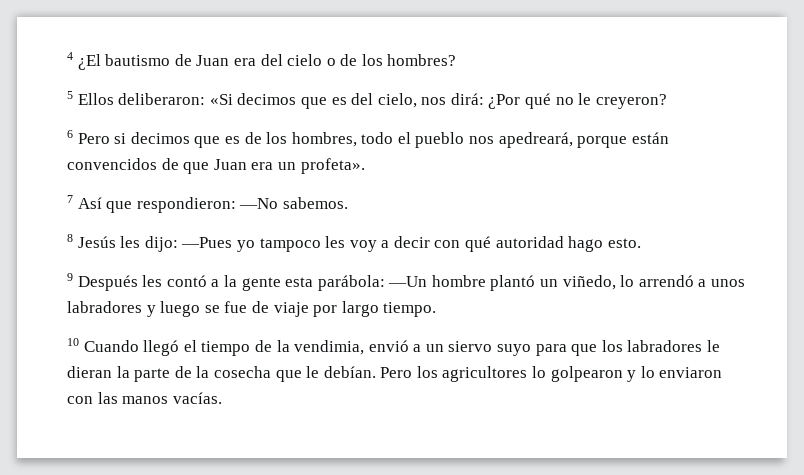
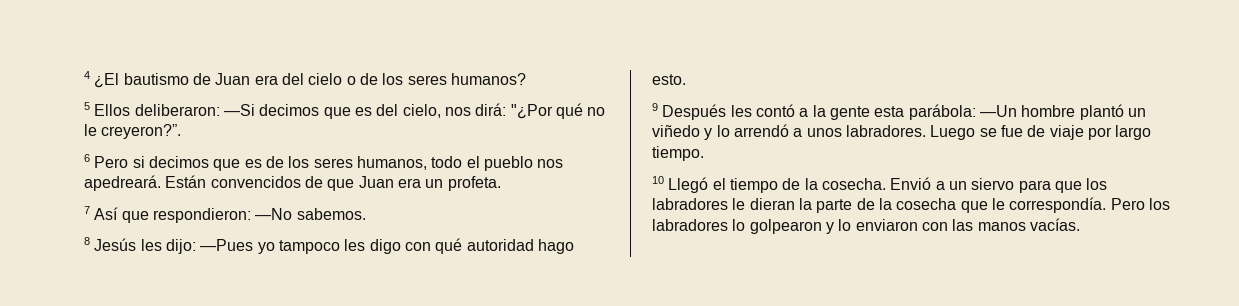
- 4 ¿El bautismo de Juan era del cielo o de los hombres?
+ 4 ¿El bautismo de Juan era del cielo o de los seres humanos?
- 5 Ellos deliberaron: «Si decimos que es del cielo, nos dirá: ¿Por qué no le creyeron?
+ 5 Ellos deliberaron: —Si decimos que es del cielo, nos dirá: "¿Por qué no le creyeron?”.
- 6 Pero si decimos que es de los hombres, todo el pueblo nos apedreará, porque están convencidos de que Juan era un profeta».
+ 6 Pero si decimos que es de los seres humanos, todo el pueblo nos apedreará. Están convencidos de que Juan era un profeta.
- 8 Jesús les dijo: —Pues yo tampoco les voy a decir con qué autoridad hago esto.
+ 8 Jesús les dijo: —Pues yo tampoco les digo con qué autoridad hago esto.
- 9 Después les contó a la gente esta parábola: —Un hombre plantó un viñedo, lo arrendó a unos labradores y luego se fue de viaje por largo tiempo.
+ 9 Después les contó a la gente esta parábola: —Un hombre plantó un viñedo y lo arrendó a unos labradores. Luego se fue de viaje por largo tiempo.
- 10 Cuando llegó el tiempo de la vendimia, envió a un siervo suyo para que los labradores le dieran la parte de la cosecha que le debían.
+ 10 Llegó el tiempo de la cosecha. Envió a un siervo para que los labradores le dieran la parte de la cosecha que le correspondía.
- Pero los agricultores lo golpearon y lo enviaron con las manos vacías.
+ Pero los labradores lo golpearon y lo enviaron con las manos vacías.

